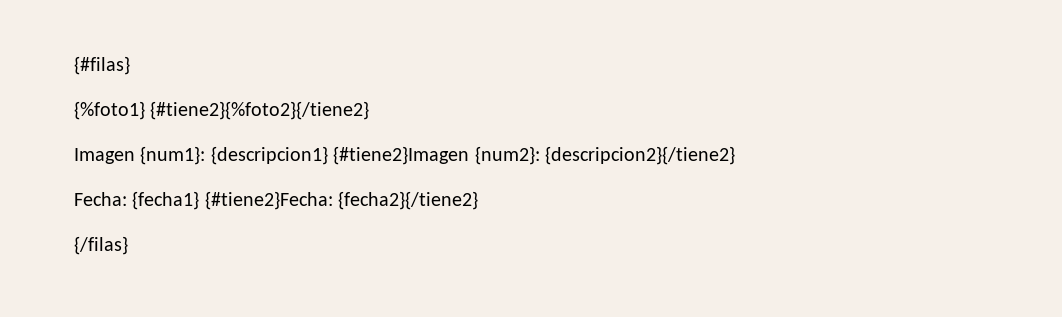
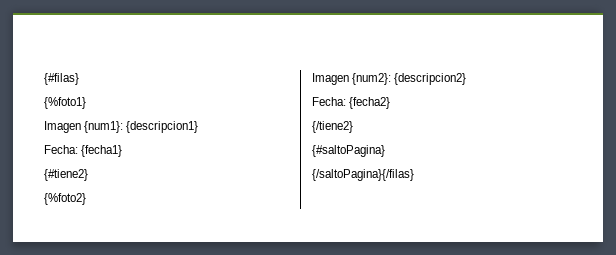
- {%foto1} {#tiene2}{%foto2}{/tiene2}
+ {%foto1}
- Imagen {num1}: {descripcion1} {#tiene2}Imagen {num2}: {descripcion2}{/tiene2}
+ Imagen {num1}: {descripcion1}
- Fecha: {fecha1} {#tiene2}Fecha: {fecha2}{/tiene2}
- {/filas}
+ Fecha: {fecha1}
+ {#tiene2}
+ {%foto2}
+ Imagen {num2}: {descripcion2}
+ Fecha: {fecha2}
+ {/tiene2}
+ {#saltoPagina}
+ {/saltoPagina}{/filas}

